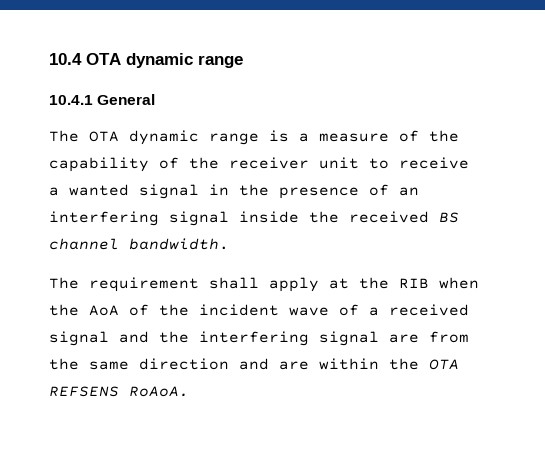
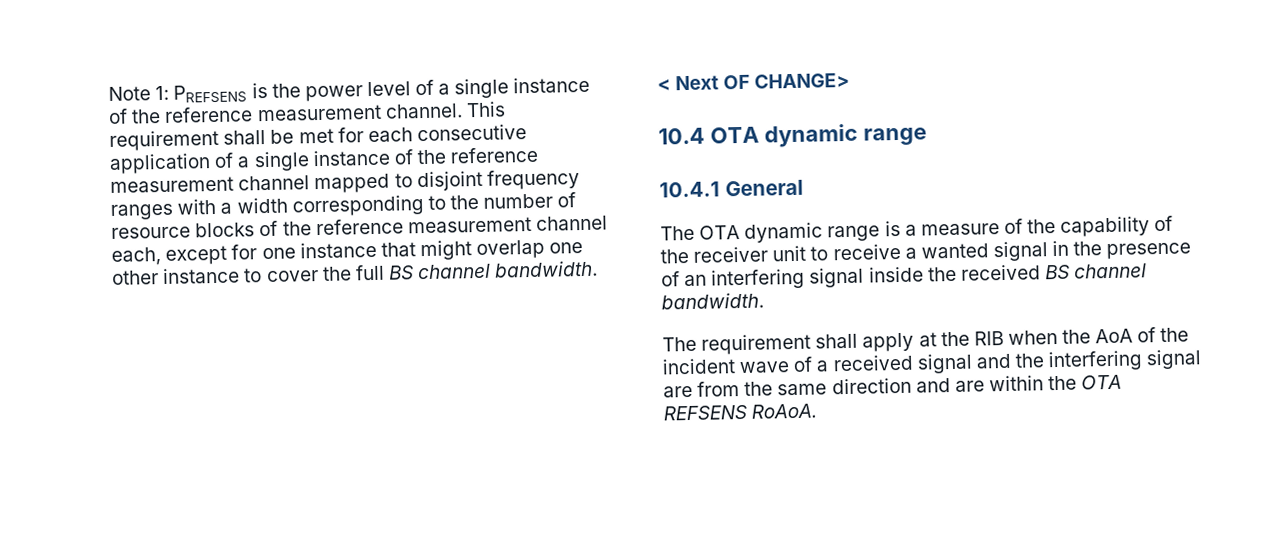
+ Note 1: PREFSENS is the power level of a single instance of the reference measurement channel. This requirement shall be met for each consecutive application of a single instance of the reference measurement channel mapped to disjoint frequency ranges with a width corresponding to the number of resource blocks of the reference measurement channel each, except for one instance that might overlap one other instance to cover the full BS channel bandwidth.
+ < Next OF CHANGE>

